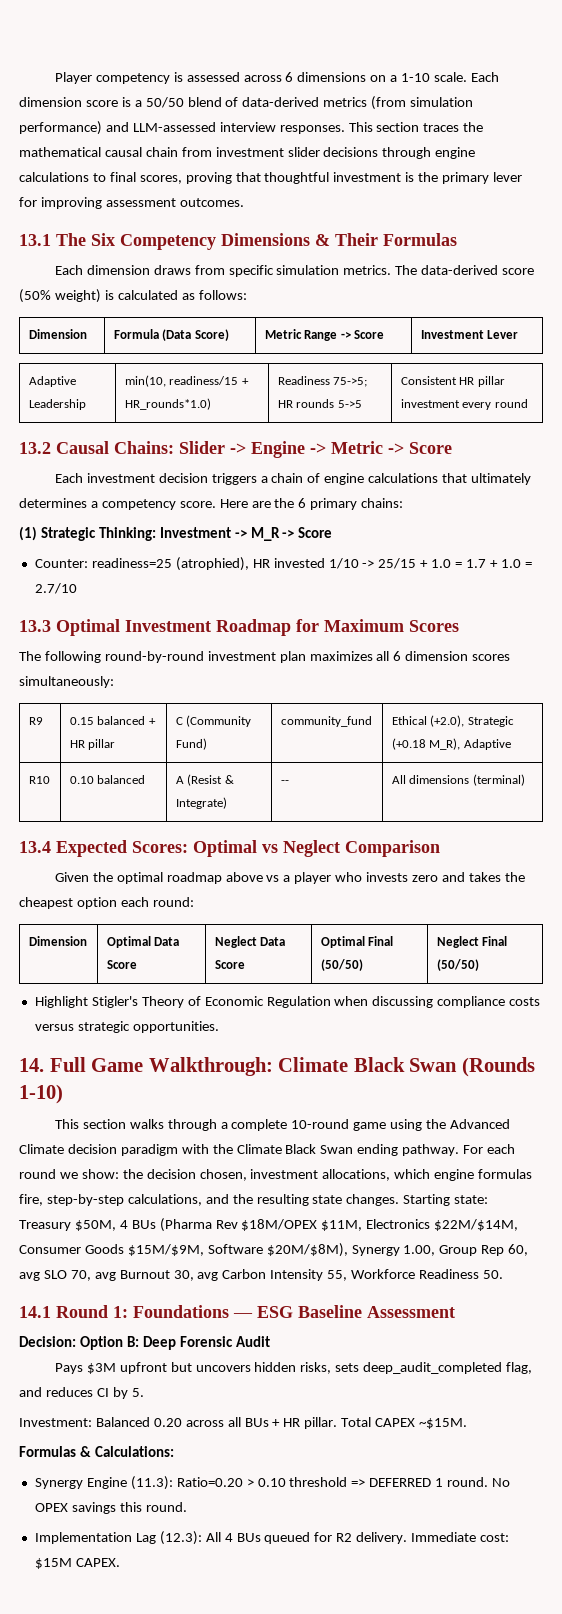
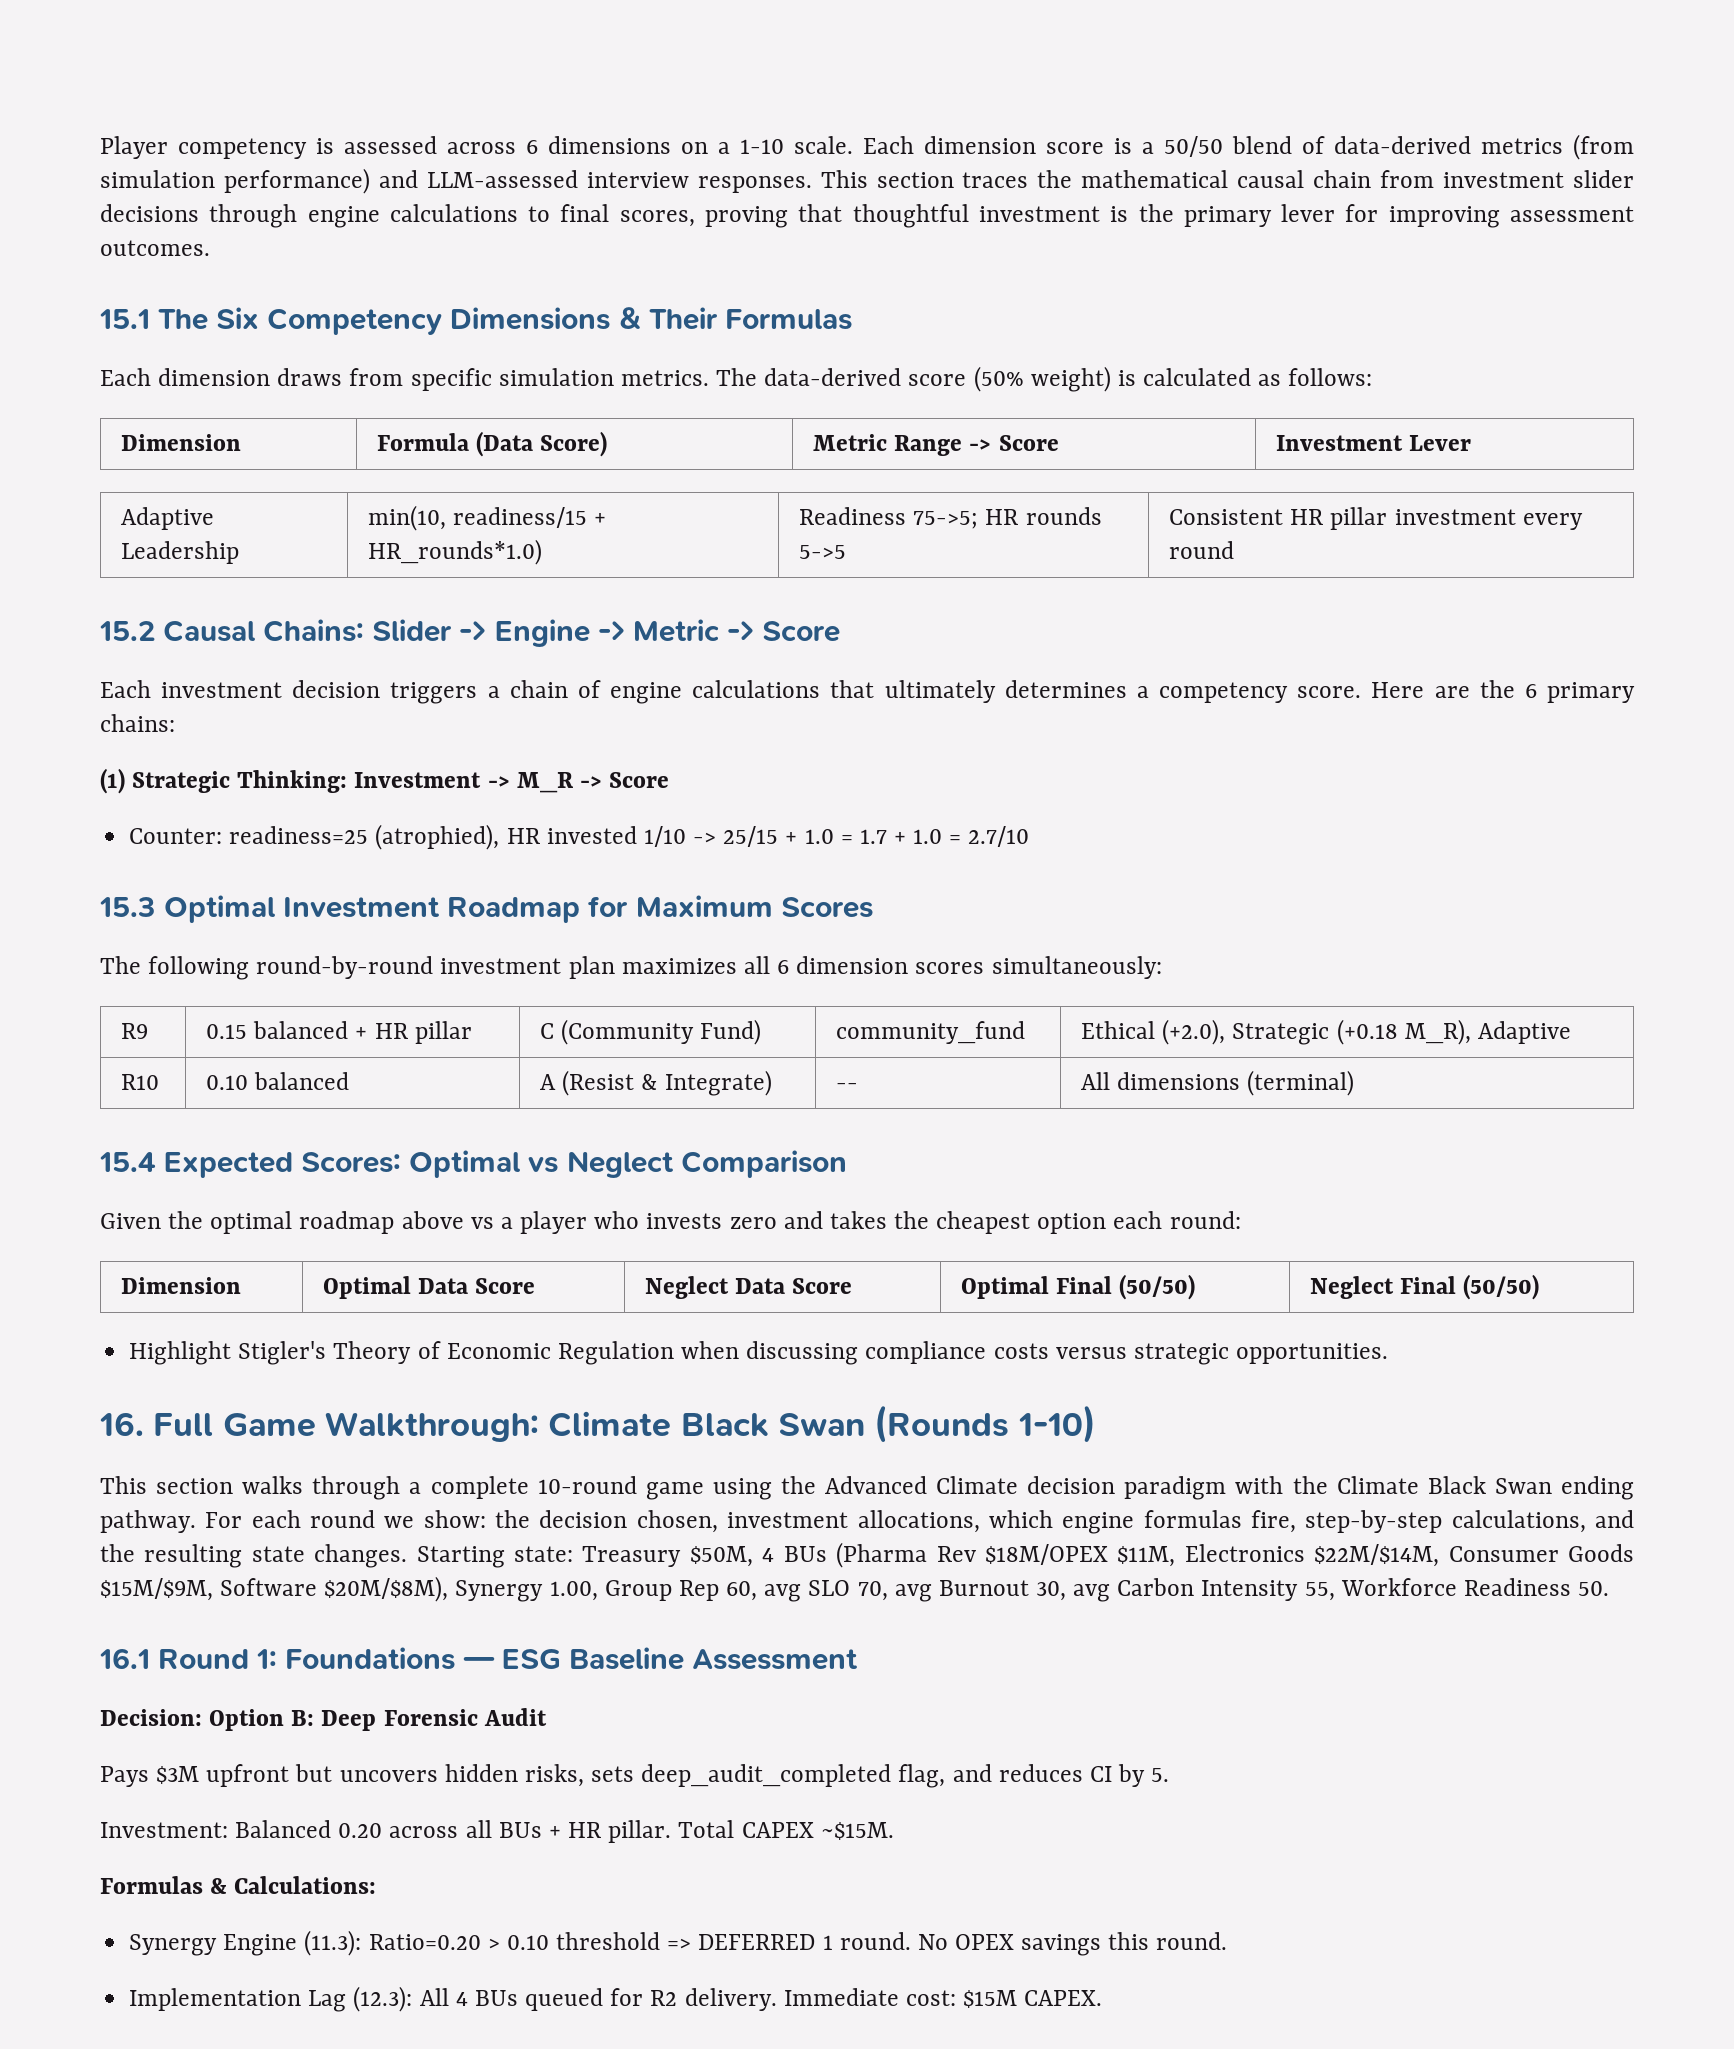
- 13.1 The Six Competency Dimensions & Their Formulas
+ 15.1 The Six Competency Dimensions & Their Formulas
- 13.2 Causal Chains: Slider -> Engine -> Metric -> Score
+ 15.2 Causal Chains: Slider -> Engine -> Metric -> Score
- 13.3 Optimal Investment Roadmap for Maximum Scores
+ 15.3 Optimal Investment Roadmap for Maximum Scores
- 13.4 Expected Scores: Optimal vs Neglect Comparison
+ 15.4 Expected Scores: Optimal vs Neglect Comparison
- 14. Full Game Walkthrough: Climate Black Swan (Rounds 1-10)
+ 16. Full Game Walkthrough: Climate Black Swan (Rounds 1-10)
- 14.1 Round 1: Foundations — ESG Baseline Assessment
+ 16.1 Round 1: Foundations — ESG Baseline Assessment

